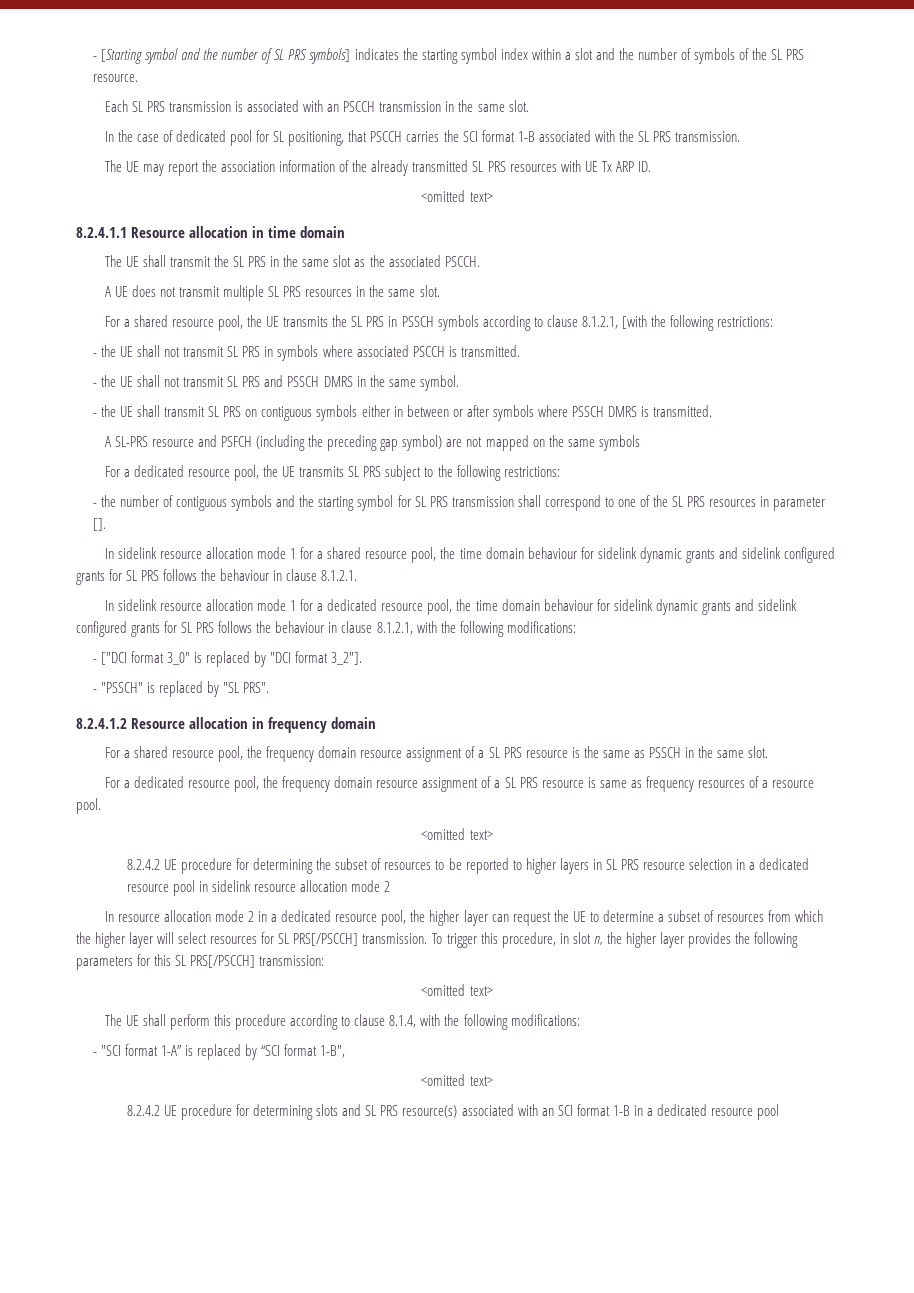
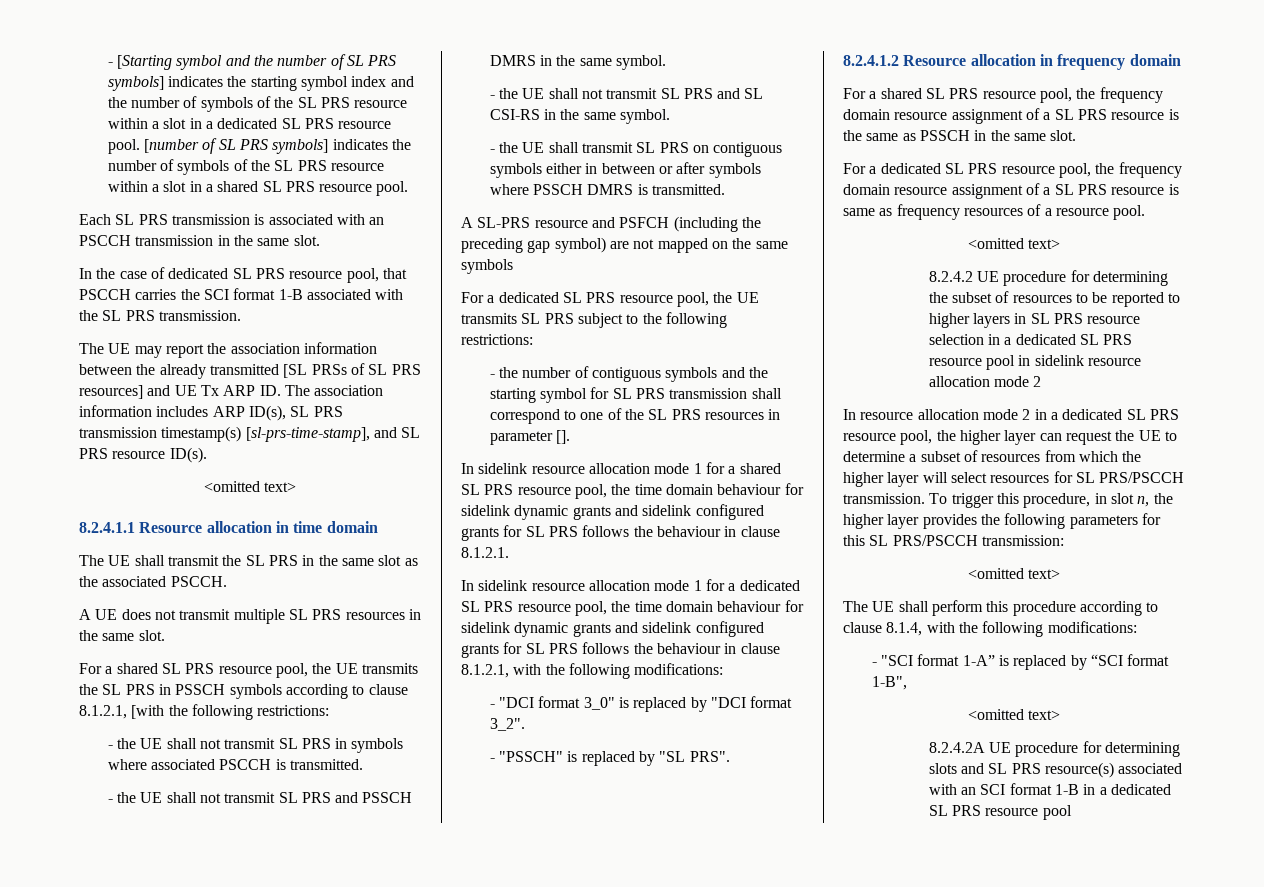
- - [Starting symbol and the number of SL PRS symbols] indicates the starting symbol index within a slot and the number of symbols of the SL PRS resource.
+ - [Starting symbol and the number of SL PRS symbols] indicates the starting symbol index and the number of symbols of the SL PRS resource within a slot in a dedicated SL PRS resource pool. [number of SL PRS symbols] indicates the number of symbols of the SL PRS resource within a slot in a shared SL PRS resource pool.
- In the case of dedicated pool for SL positioning, that PSCCH carries the SCI format 1-B associated with the SL PRS transmission.
+ In the case of dedicated SL PRS resource pool, that PSCCH carries the SCI format 1-B associated with the SL PRS transmission.
- The UE may report the association information of the already transmitted SL PRS resources with UE Tx ARP ID.
+ The UE may report the association information between the already transmitted [SL PRSs of SL PRS resources] and UE Tx ARP ID. The association information includes ARP ID(s), SL PRS transmission timestamp(s) [sl-prs-time-stamp], and SL PRS resource ID(s).
- For a shared resource pool, the UE transmits the SL PRS in PSSCH symbols according to clause 8.1.2.1, [with the following restrictions:
+ For a shared SL PRS resource pool, the UE transmits the SL PRS in PSSCH symbols according to clause 8.1.2.1, [with the following restrictions:
+ - the UE shall not transmit SL PRS and SL CSI-RS in the same symbol.
- For a dedicated resource pool, the UE transmits SL PRS subject to the following restrictions:
+ For a dedicated SL PRS resource pool, the UE transmits SL PRS subject to the following restrictions:
- In sidelink resource allocation mode 1 for a shared resource pool, the time domain behaviour for sidelink dynamic grants and sidelink configured grants for SL PRS follows the behaviour in clause 8.1.2.1.
+ In sidelink resource allocation mode 1 for a shared SL PRS resource pool, the time domain behaviour for sidelink dynamic grants and sidelink configured grants for SL PRS follows the behaviour in clause 8.1.2.1.
- In sidelink resource allocation mode 1 for a dedicated resource pool, the time domain behaviour for sidelink dynamic grants and sidelink configured grants for SL PRS follows the behaviour in clause 8.1.2.1, with the following modifications:
+ In sidelink resource allocation mode 1 for a dedicated SL PRS resource pool, the time domain behaviour for sidelink dynamic grants and sidelink configured grants for SL PRS follows the behaviour in clause 8.1.2.1, with the following modifications:
- - ["DCI format 3_0" is replaced by "DCI format 3_2"].
+ - "DCI format 3_0" is replaced by "DCI format 3_2".
- For a shared resource pool, the frequency domain resource assignment of a SL PRS resource is the same as PSSCH in the same slot.
+ For a shared SL PRS resource pool, the frequency domain resource assignment of a SL PRS resource is the same as PSSCH in the same slot.
- For a dedicated resource pool, the frequency domain resource assignment of a SL PRS resource is same as frequency resources of a resource pool.
+ For a dedicated SL PRS resource pool, the frequency domain resource assignment of a SL PRS resource is same as frequency resources of a resource pool.
- 8.2.4.2 UE procedure for determining the subset of resources to be reported to higher layers in SL PRS resource selection in a dedicated resource pool in sidelink resource allocation mode 2
+ 8.2.4.2 UE procedure for determining the subset of resources to be reported to higher layers in SL PRS resource selection in a dedicated SL PRS resource pool in sidelink resource allocation mode 2
- In resource allocation mode 2 in a dedicated resource pool, the higher layer can request the UE to determine a subset of resources from which the higher layer will select resources for SL PRS[/PSCCH] transmission.
+ In resource allocation mode 2 in a dedicated SL PRS resource pool, the higher layer can request the UE to determine a subset of resources from which the higher layer will select resources for SL PRS/PSCCH transmission.
- To trigger this procedure, in slot n, the higher layer provides the following parameters for this SL PRS[/PSCCH] transmission:
+ To trigger this procedure, in slot n, the higher layer provides the following parameters for this SL PRS/PSCCH transmission:
- 8.2.4.2 UE procedure for determining slots and SL PRS resource(s) associated with an SCI format 1-B in a dedicated resource pool
+ 8.2.4.2A UE procedure for determining slots and SL PRS resource(s) associated with an SCI format 1-B in a dedicated SL PRS resource pool

